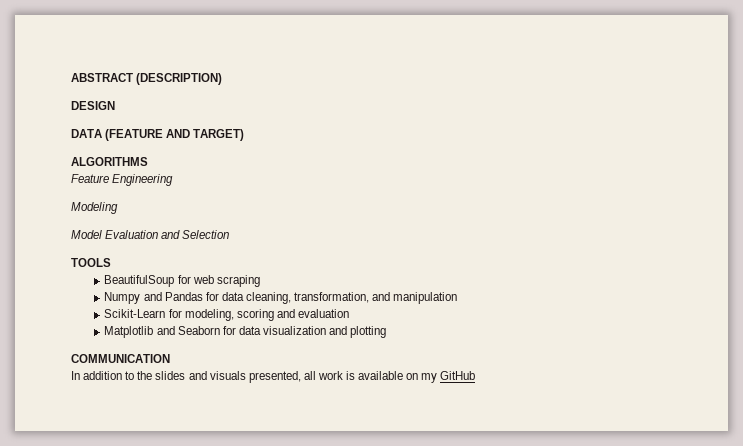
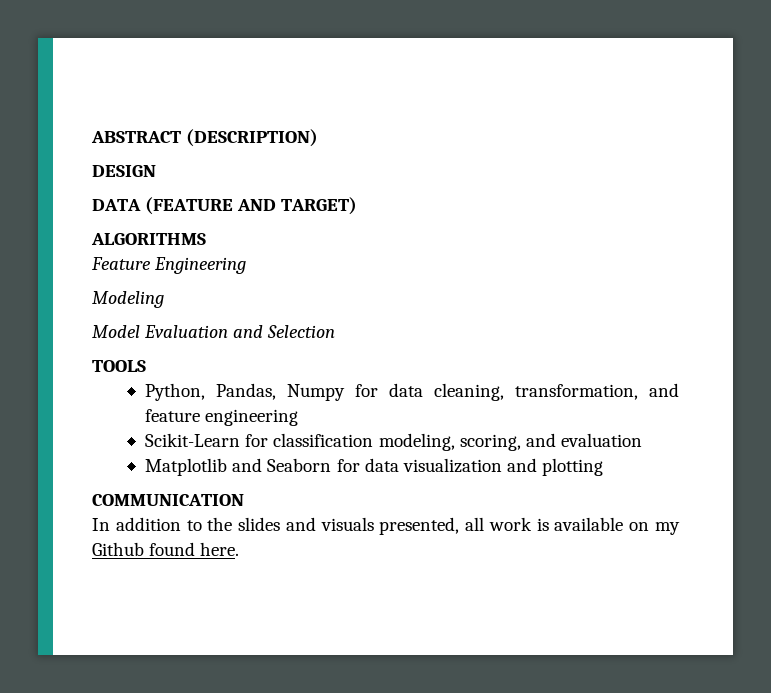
- BeautifulSoup for web scraping
- Numpy and Pandas for data cleaning, transformation, and manipulation
+ Python, Pandas, Numpy for data cleaning, transformation, and feature engineering
- Scikit-Learn for modeling, scoring and evaluation
+ Scikit-Learn for classification modeling, scoring, and evaluation
- In addition to the slides and visuals presented, all work is available on my GitHub
+ In addition to the slides and visuals presented, all work is available on my Github found here.

